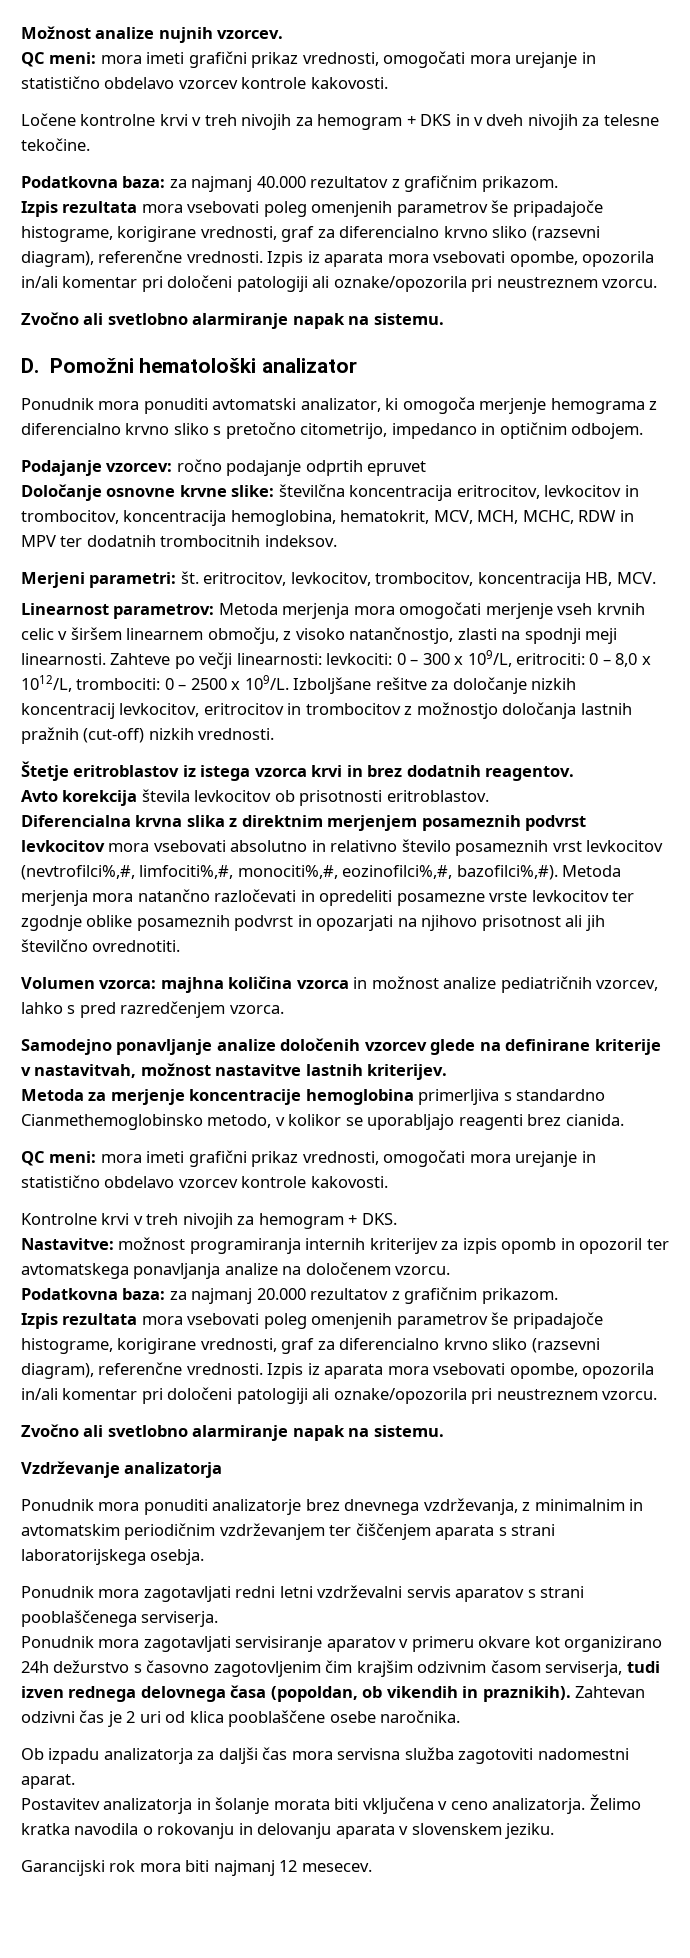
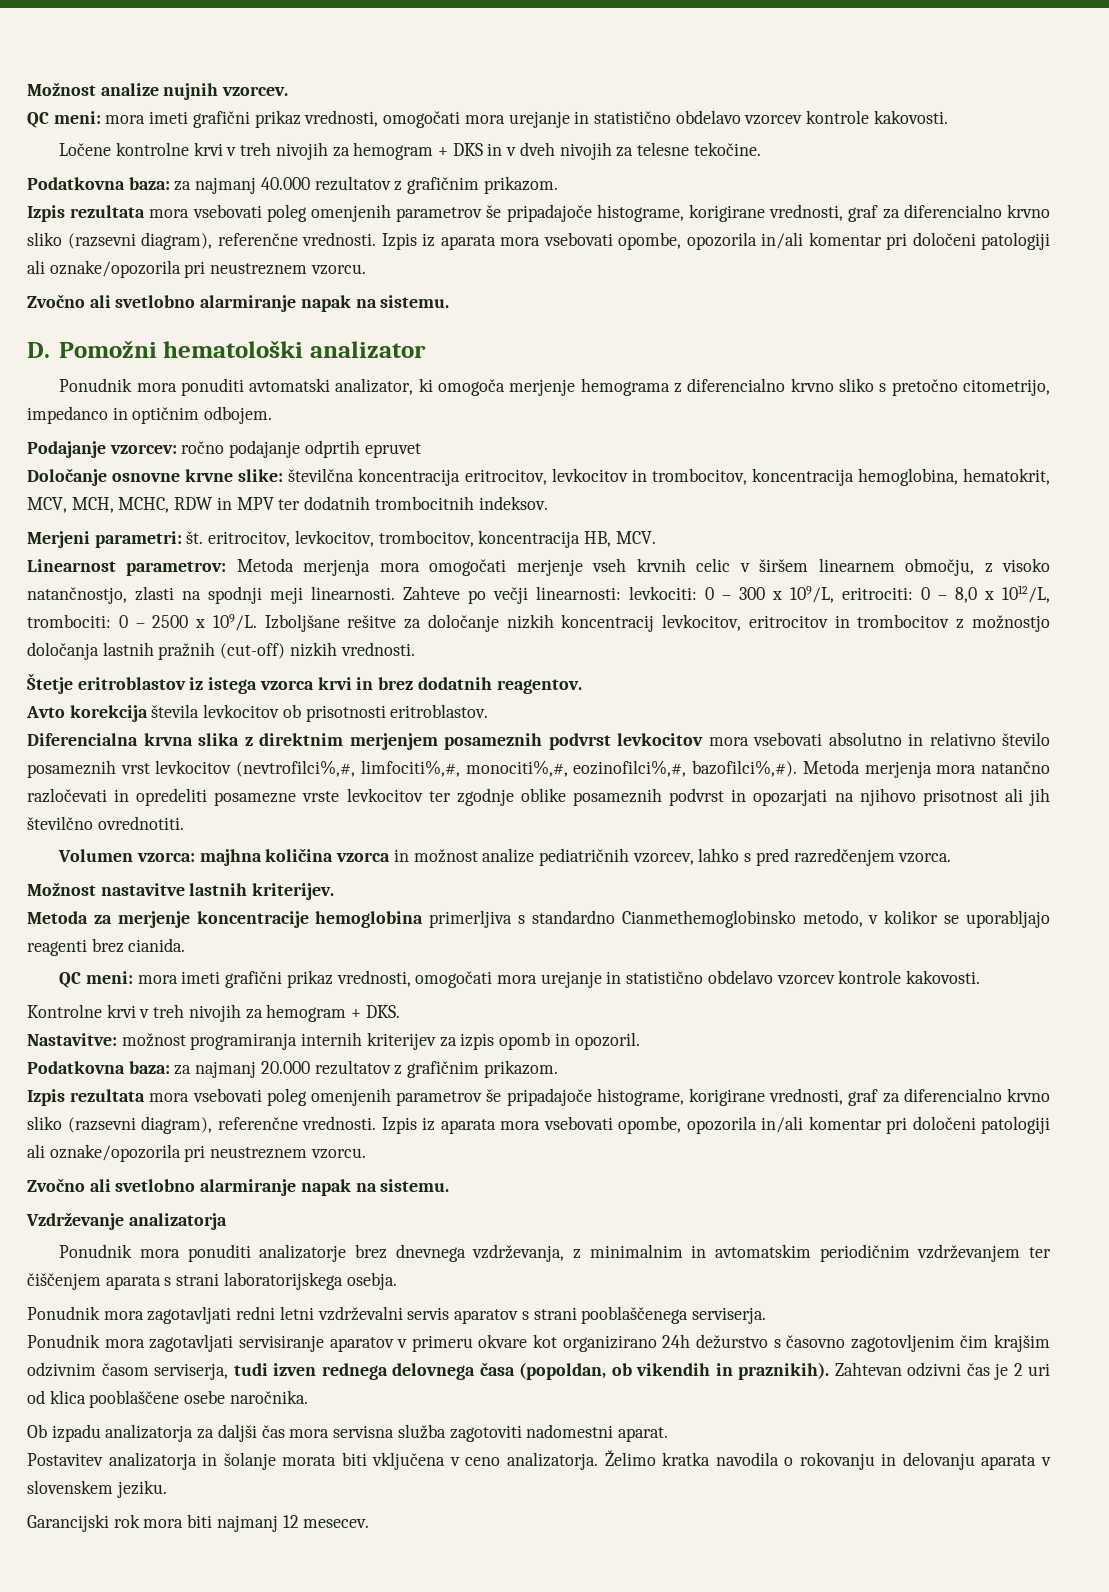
- Samodejno ponavljanje analize določenih vzorcev glede na definirane kriterije v nastavitvah, možnost nastavitve lastnih kriterijev.
+ Možnost nastavitve lastnih kriterijev.
- Nastavitve: možnost programiranja internih kriterijev za izpis opomb in opozoril ter avtomatskega ponavljanja analize na določenem vzorcu.
+ Nastavitve: možnost programiranja internih kriterijev za izpis opomb in opozoril.

